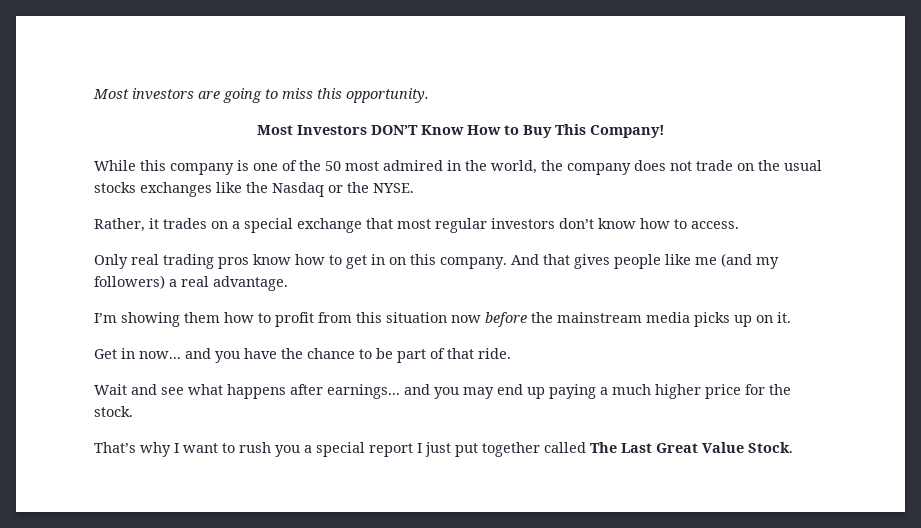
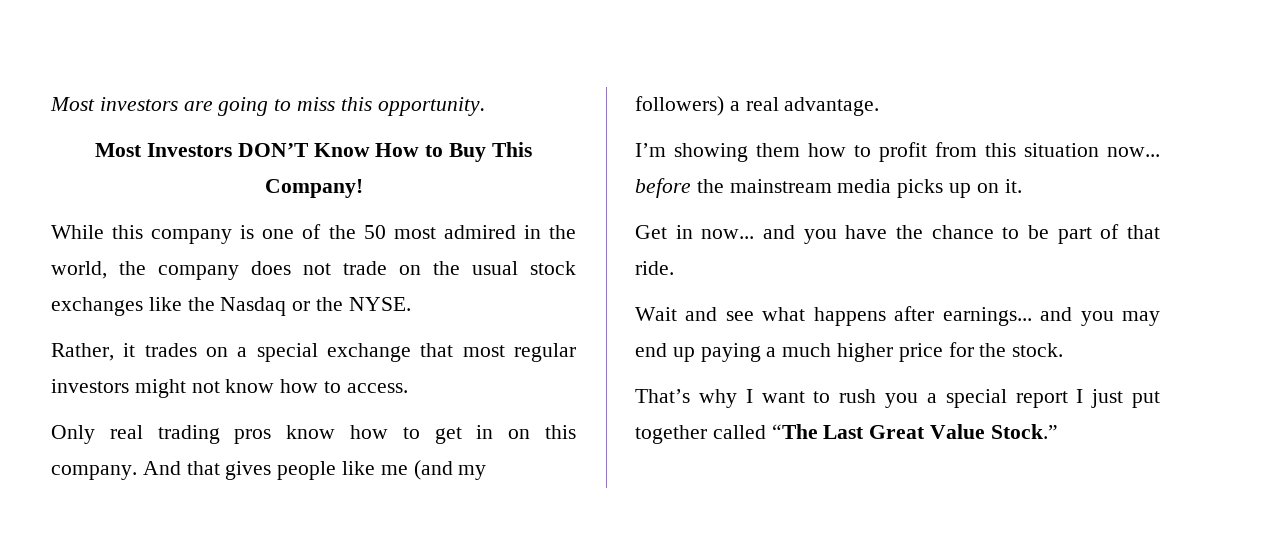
- While this company is one of the 50 most admired in the world, the company does not trade on the usual stocks exchanges like the Nasdaq or the NYSE.
+ While this company is one of the 50 most admired in the world, the company does not trade on the usual stock exchanges like the Nasdaq or the NYSE.
- Rather, it trades on a special exchange that most regular investors don’t know how to access.
+ Rather, it trades on a special exchange that most regular investors might not know how to access.
- I’m showing them how to profit from this situation now before the mainstream media picks up on it.
+ I’m showing them how to profit from this situation now... before the mainstream media picks up on it.
- That’s why I want to rush you a special report I just put together called The Last Great Value Stock.
+ That’s why I want to rush you a special report I just put together called “The Last Great Value Stock.”

